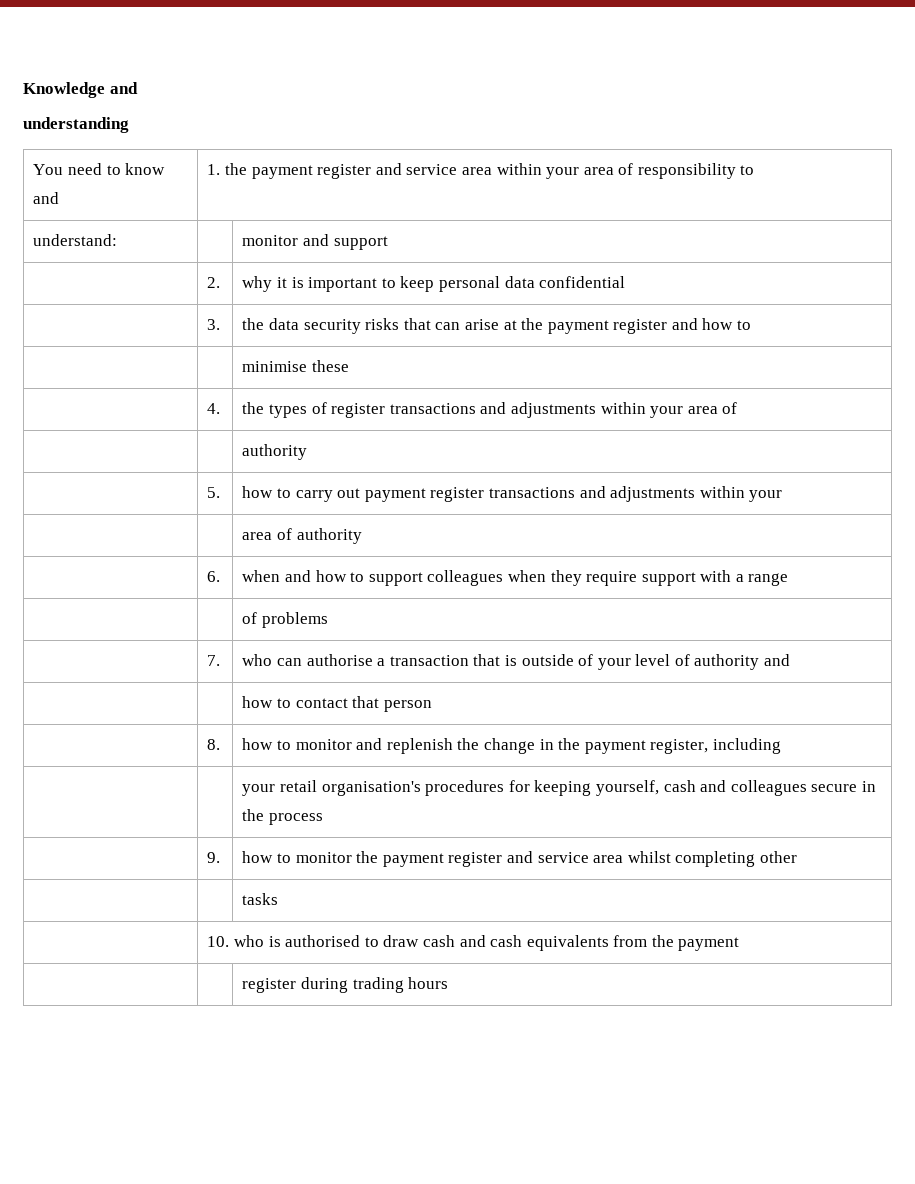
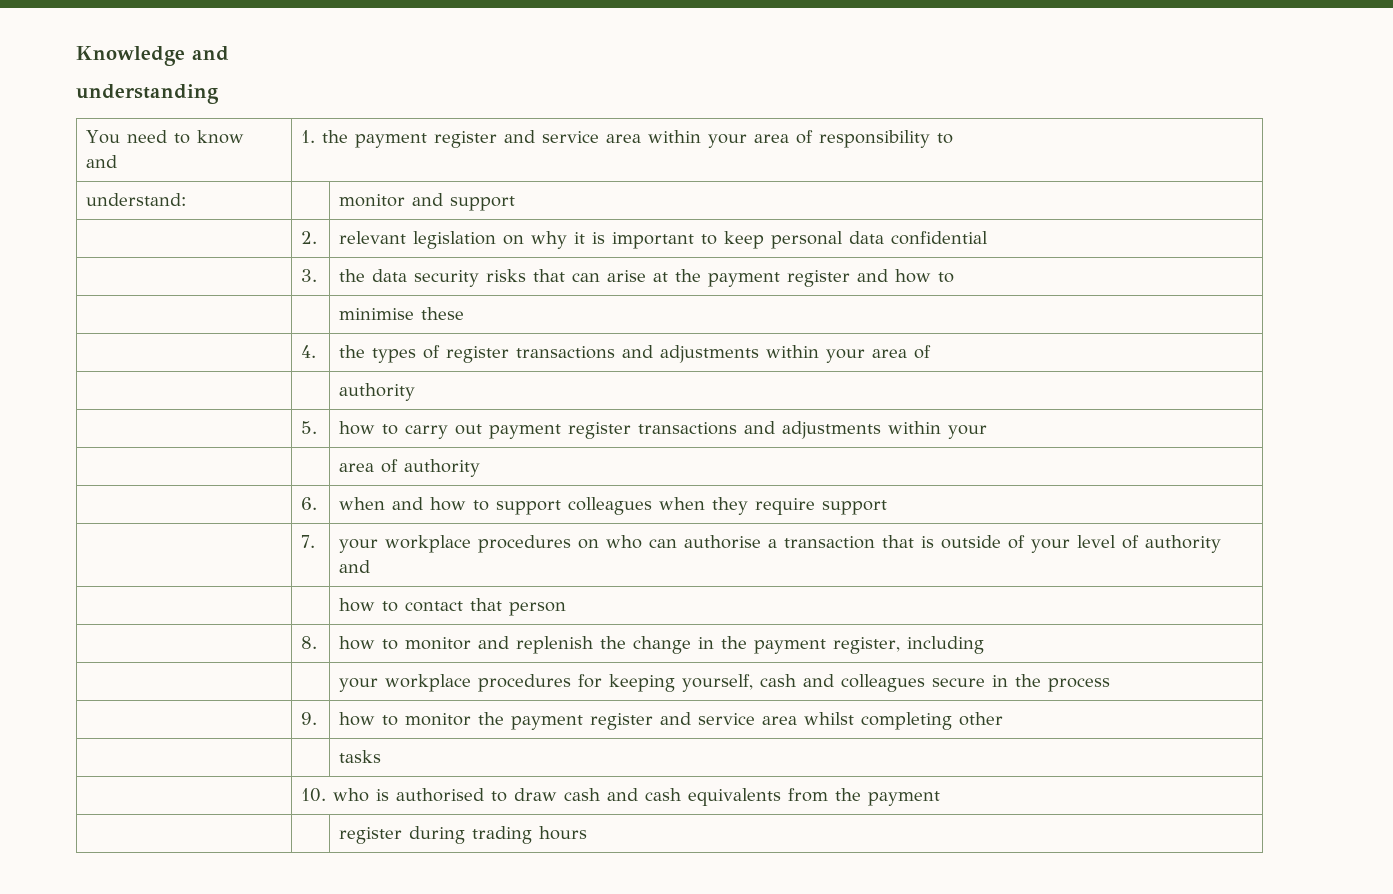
- | 2. | why it is important to keep personal data confidential
+ | 2. | relevant legislation on why it is important to keep personal data confidential
- | 6. | when and how to support colleagues when they require support with a range
- | | of problems
- | 7. | who can authorise a transaction that is outside of your level of authority and
+ | 6. | when and how to support colleagues when they require support
+ | 7. | your workplace procedures on who can authorise a transaction that is outside of your level of authority and
- | | your retail organisation's procedures for keeping yourself, cash and colleagues secure in the process
+ | | your workplace procedures for keeping yourself, cash and colleagues secure in the process

